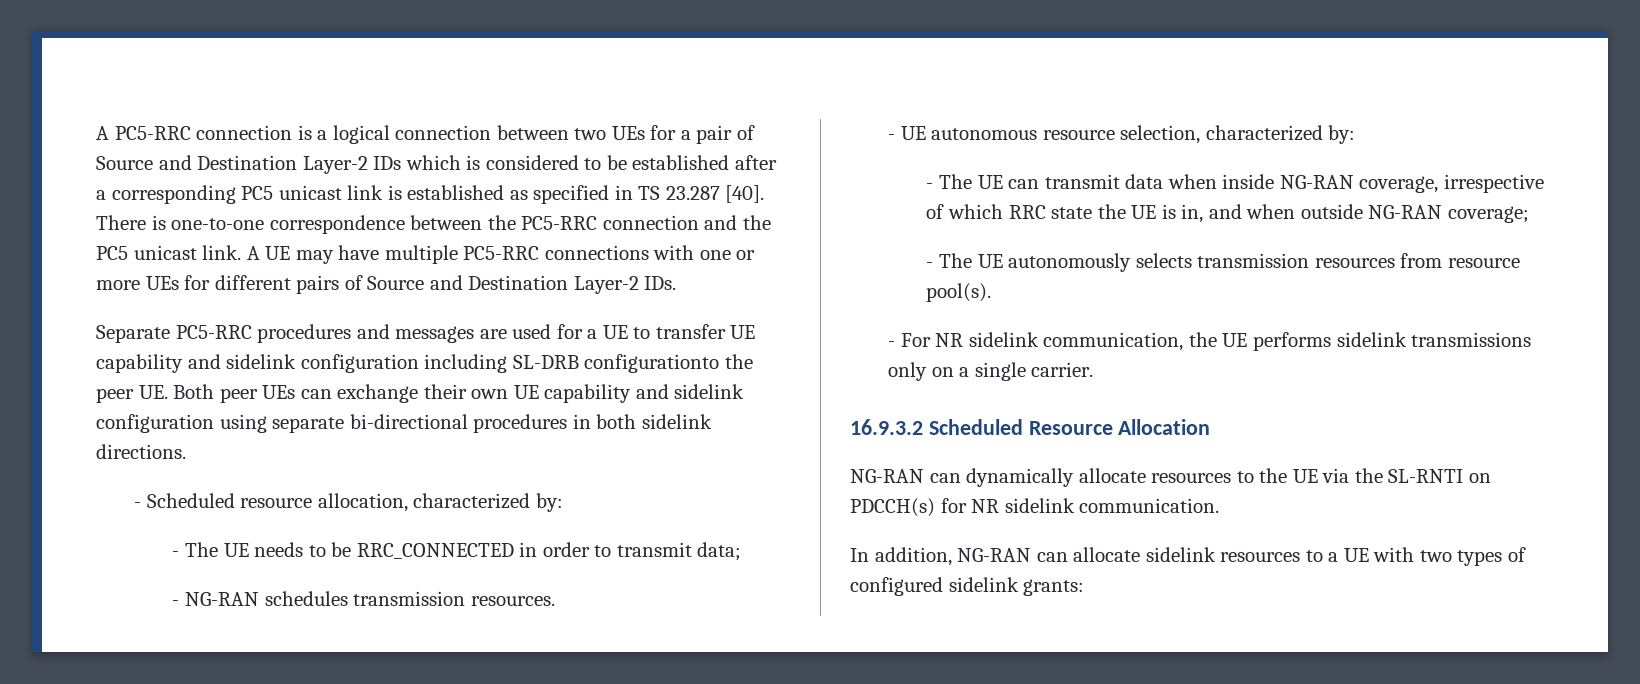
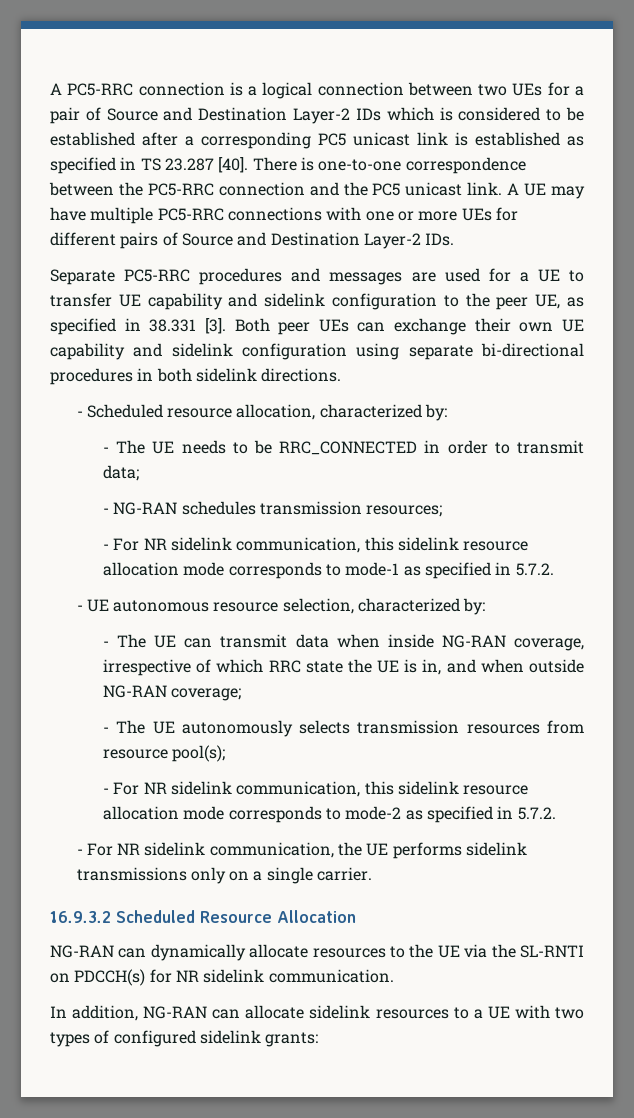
- Separate PC5-RRC procedures and messages are used for a UE to transfer UE capability and sidelink configuration including SL-DRB configurationto the peer UE. Both peer UEs can exchange their own UE capability and sidelink configuration using separate bi-directional procedures in both sidelink directions.
+ Separate PC5-RRC procedures and messages are used for a UE to transfer UE capability and sidelink configuration to the peer UE, as specified in 38.331 [3]. Both peer UEs can exchange their own UE capability and sidelink configuration using separate bi-directional procedures in both sidelink directions.
- - NG-RAN schedules transmission resources.
+ - NG-RAN schedules transmission resources;
+ - For NR sidelink communication, this sidelink resource allocation mode corresponds to mode-1 as specified in 5.7.2.
- - The UE autonomously selects transmission resources from resource pool(s).
+ - The UE autonomously selects transmission resources from resource pool(s);
+ - For NR sidelink communication, this sidelink resource allocation mode corresponds to mode-2 as specified in 5.7.2.

